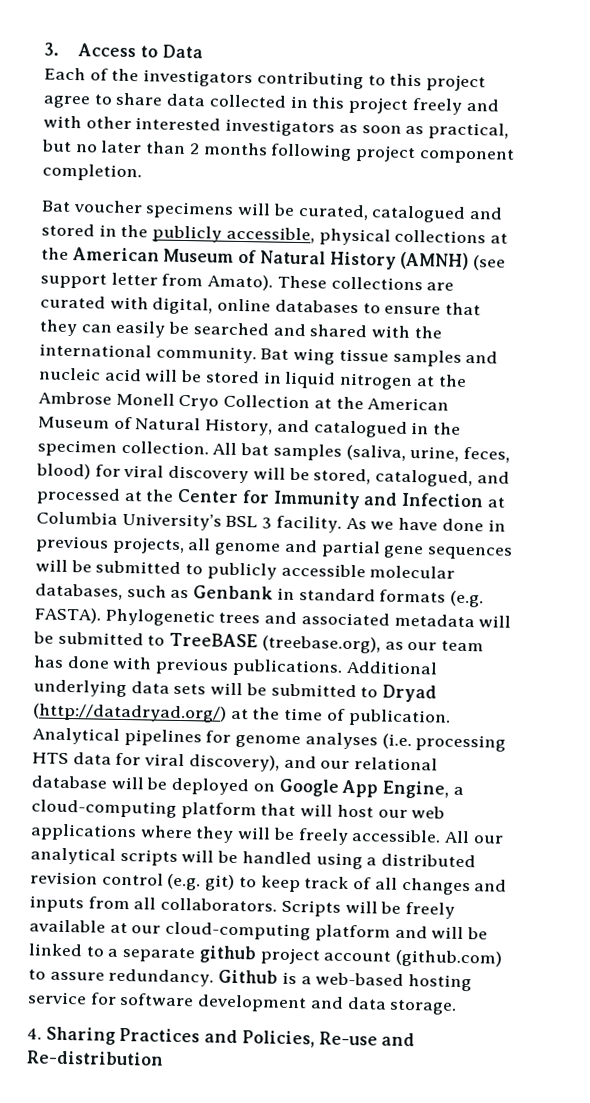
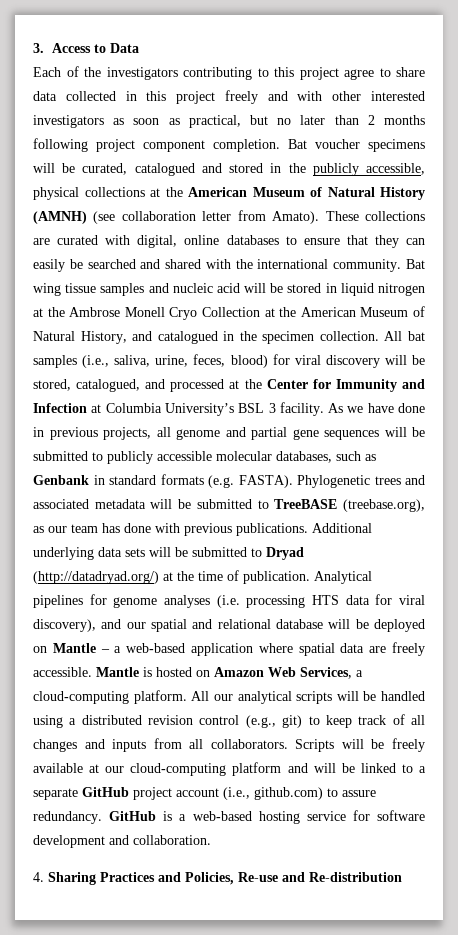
- Each of the investigators contributing to this project agree to share data collected in this project freely and with other interested investigators as soon as practical, but no later than 2 months following project component completion.
- Bat voucher specimens will be curated, catalogued and stored in the publicly accessible, physical collections at the American Museum of Natural History (AMNH) (see support letter from Amato).
+ Each of the investigators contributing to this project agree to share data collected in this project freely and with other interested investigators as soon as practical, but no later than 2 months following project component completion. Bat voucher specimens will be curated, catalogued and stored in the publicly accessible, physical collections at the American Museum of Natural History (AMNH) (see collaboration letter from Amato).
- All bat samples (saliva, urine, feces, blood) for viral discovery will be stored, catalogued, and processed at the Center for Immunity and Infection at Columbia University’s BSL 3 facility.
+ All bat samples (i.e., saliva, urine, feces, blood) for viral discovery will be stored, catalogued, and processed at the Center for Immunity and Infection at Columbia University’s BSL 3 facility.
- Analytical pipelines for genome analyses (i.e. processing HTS data for viral discovery), and our relational database will be deployed on Google App Engine, a cloud-computing platform that will host our web applications where they will be freely accessible.
+ Analytical pipelines for genome analyses (i.e. processing HTS data for viral discovery), and our spatial and relational database will be deployed on Mantle – a web-based application where spatial data are freely accessible. Mantle is hosted on Amazon Web Services, a cloud-computing platform.
- All our analytical scripts will be handled using a distributed revision control (e.g. git) to keep track of all changes and inputs from all collaborators.
+ All our analytical scripts will be handled using a distributed revision control (e.g., git) to keep track of all changes and inputs from all collaborators.
- Scripts will be freely available at our cloud-computing platform and will be linked to a separate github project account (github.com) to assure redundancy.
+ Scripts will be freely available at our cloud-computing platform and will be linked to a separate GitHub project account (i.e., github.com) to assure redundancy.
- Github is a web-based hosting service for software development and data storage.
+ GitHub is a web-based hosting service for software development and collaboration.

